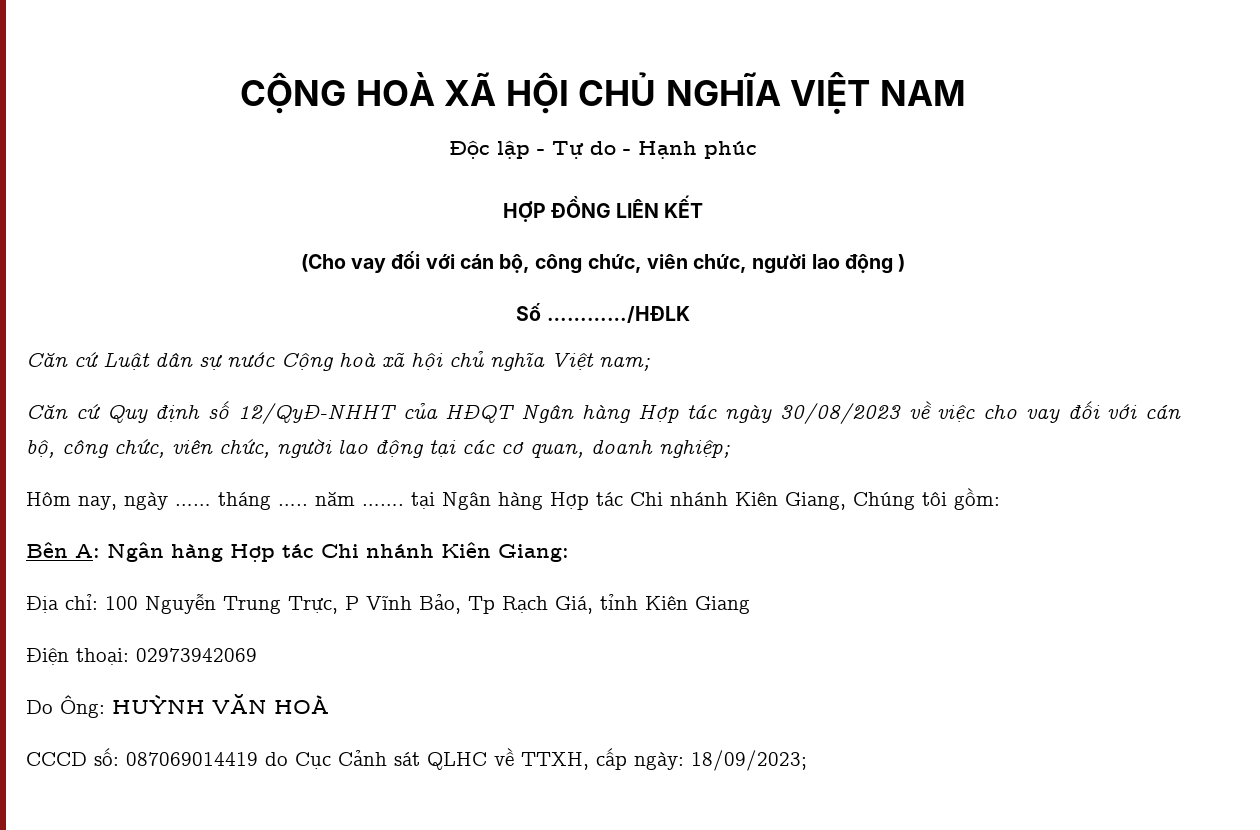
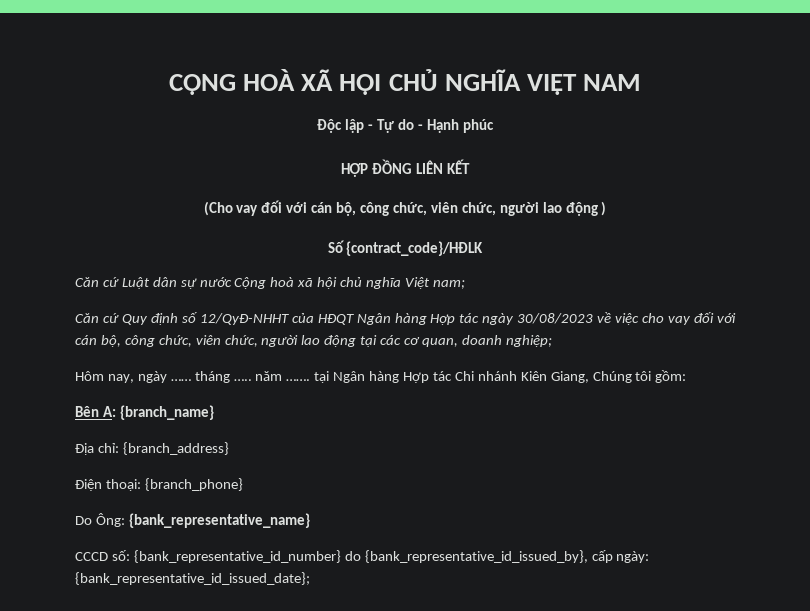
- Số …………/HĐLK
+ Số {contract_code}/HĐLK
- Bên A: Ngân hàng Hợp tác Chi nhánh Kiên Giang:
- Địa chỉ: 100 Nguyễn Trung Trực, P Vĩnh Bảo, Tp Rạch Giá, tỉnh Kiên Giang
+ Bên A: {branch_name}
+ Địa chỉ: {branch_address}
- Điện thoại: 02973942069
+ Điện thoại: {branch_phone}
- Do Ông: HUỲNH VĂN HOÀ
+ Do Ông: {bank_representative_name}
- CCCD số: 087069014419 do Cục Cảnh sát QLHC về TTXH, cấp ngày: 18/09/2023;
+ CCCD số: {bank_representative_id_number} do {bank_representative_id_issued_by}, cấp ngày: {bank_representative_id_issued_date};

